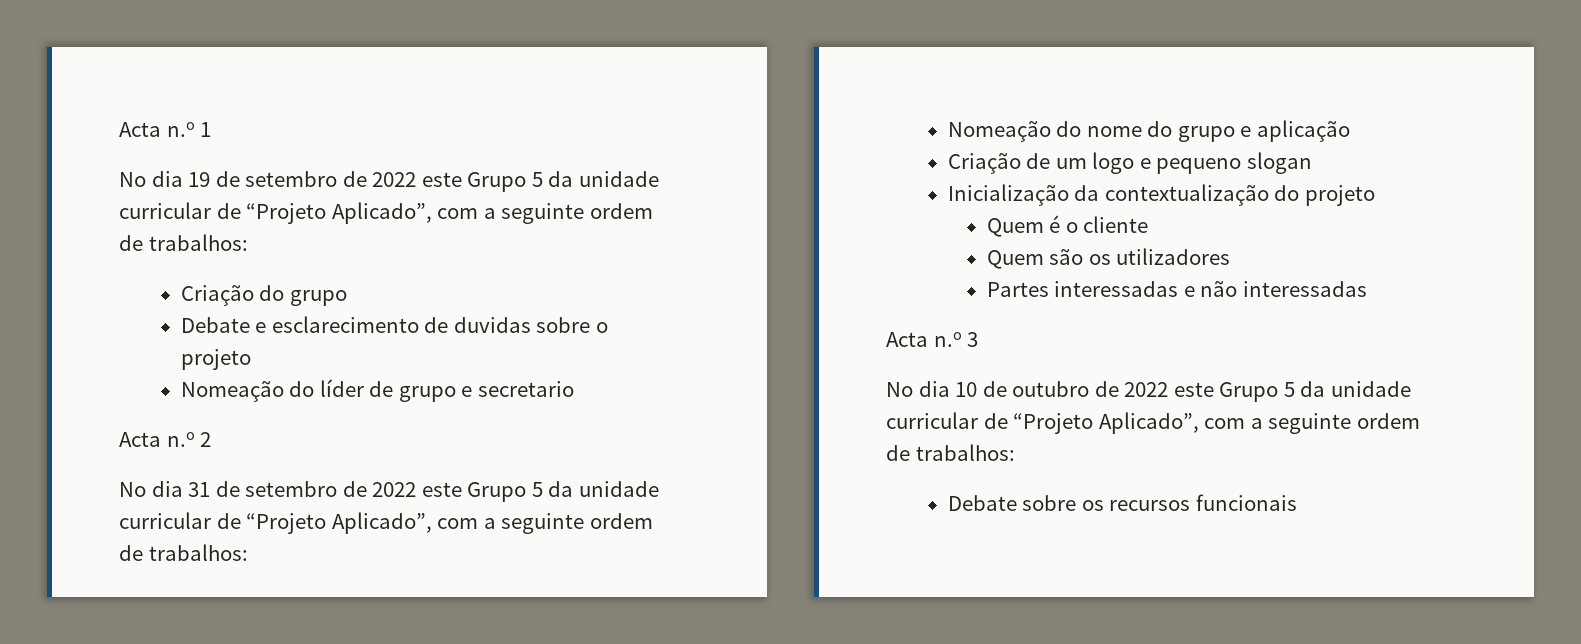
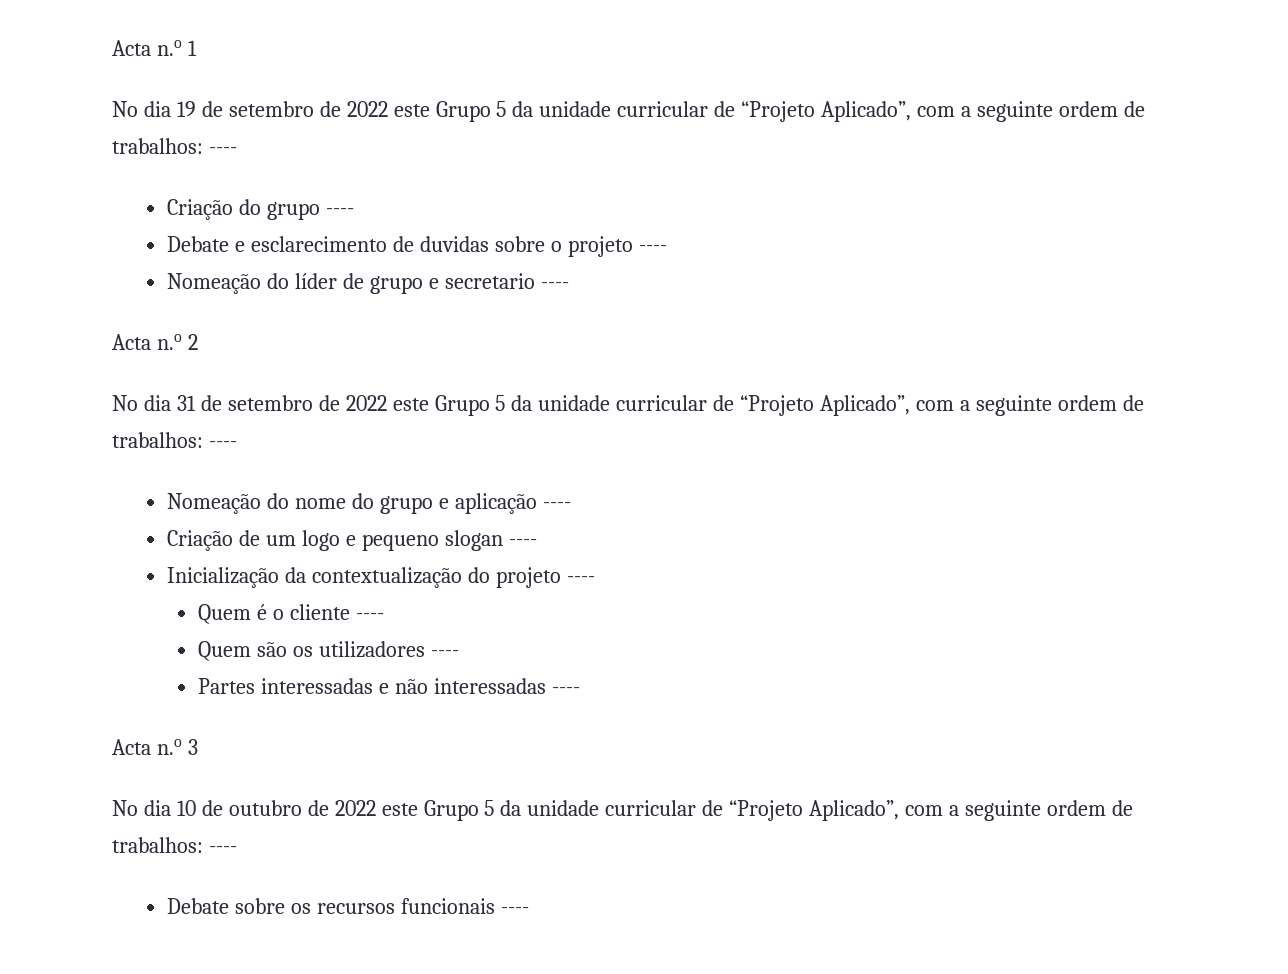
- No dia 19 de setembro de 2022 este Grupo 5 da unidade curricular de “Projeto Aplicado”, com a seguinte ordem de trabalhos:
+ No dia 19 de setembro de 2022 este Grupo 5 da unidade curricular de “Projeto Aplicado”, com a seguinte ordem de trabalhos: ----
- Criação do grupo
+ Criação do grupo ----
- Debate e esclarecimento de duvidas sobre o projeto
+ Debate e esclarecimento de duvidas sobre o projeto ----
- Nomeação do líder de grupo e secretario
+ Nomeação do líder de grupo e secretario ----
- No dia 31 de setembro de 2022 este Grupo 5 da unidade curricular de “Projeto Aplicado”, com a seguinte ordem de trabalhos:
+ No dia 31 de setembro de 2022 este Grupo 5 da unidade curricular de “Projeto Aplicado”, com a seguinte ordem de trabalhos: ----
- Nomeação do nome do grupo e aplicação
+ Nomeação do nome do grupo e aplicação ----
- Criação de um logo e pequeno slogan
+ Criação de um logo e pequeno slogan ----
- Inicialização da contextualização do projeto
+ Inicialização da contextualização do projeto ----
- Quem é o cliente
+ Quem é o cliente ----
- Quem são os utilizadores
+ Quem são os utilizadores ----
- Partes interessadas e não interessadas
+ Partes interessadas e não interessadas ----
- No dia 10 de outubro de 2022 este Grupo 5 da unidade curricular de “Projeto Aplicado”, com a seguinte ordem de trabalhos:
+ No dia 10 de outubro de 2022 este Grupo 5 da unidade curricular de “Projeto Aplicado”, com a seguinte ordem de trabalhos: ----
- Debate sobre os recursos funcionais
+ Debate sobre os recursos funcionais ----

